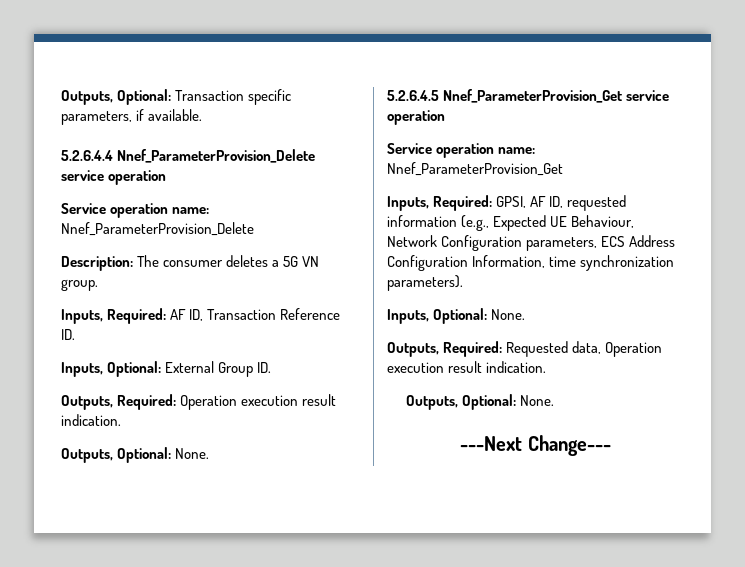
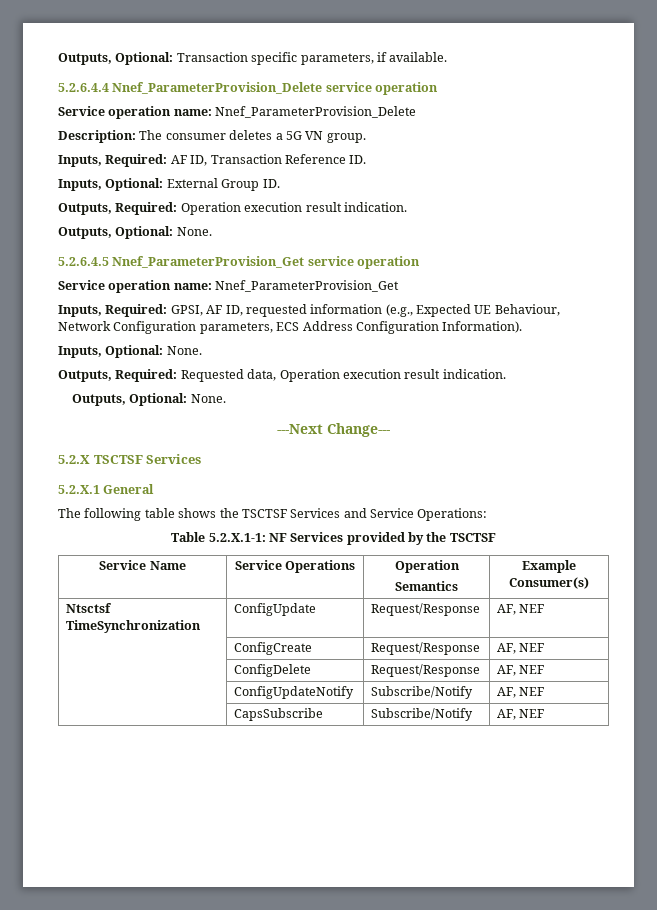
- Inputs, Required: GPSI, AF ID, requested information (e.g., Expected UE Behaviour, Network Configuration parameters, ECS Address Configuration Information, time synchronization parameters).
+ Inputs, Required: GPSI, AF ID, requested information (e.g., Expected UE Behaviour, Network Configuration parameters, ECS Address Configuration Information).
+ 5.2.X TSCTSF Services
+ 5.2.X.1 General
+ The following table shows the TSCTSF Services and Service Operations:
+ Table 5.2.X.1-1: NF Services provided by the TSCTSF
+ Service Name | Service Operations | Operation
+ Semantics | Example Consumer(s)
+ Ntsctsf TimeSynchronization | ConfigUpdate | Request/Response | AF, NEF
+ | ConfigCreate | Request/Response | AF, NEF
+ | ConfigDelete | Request/Response | AF, NEF
+ | ConfigUpdateNotify | Subscribe/Notify | AF, NEF
+ | CapsSubscribe | Subscribe/Notify | AF, NEF

